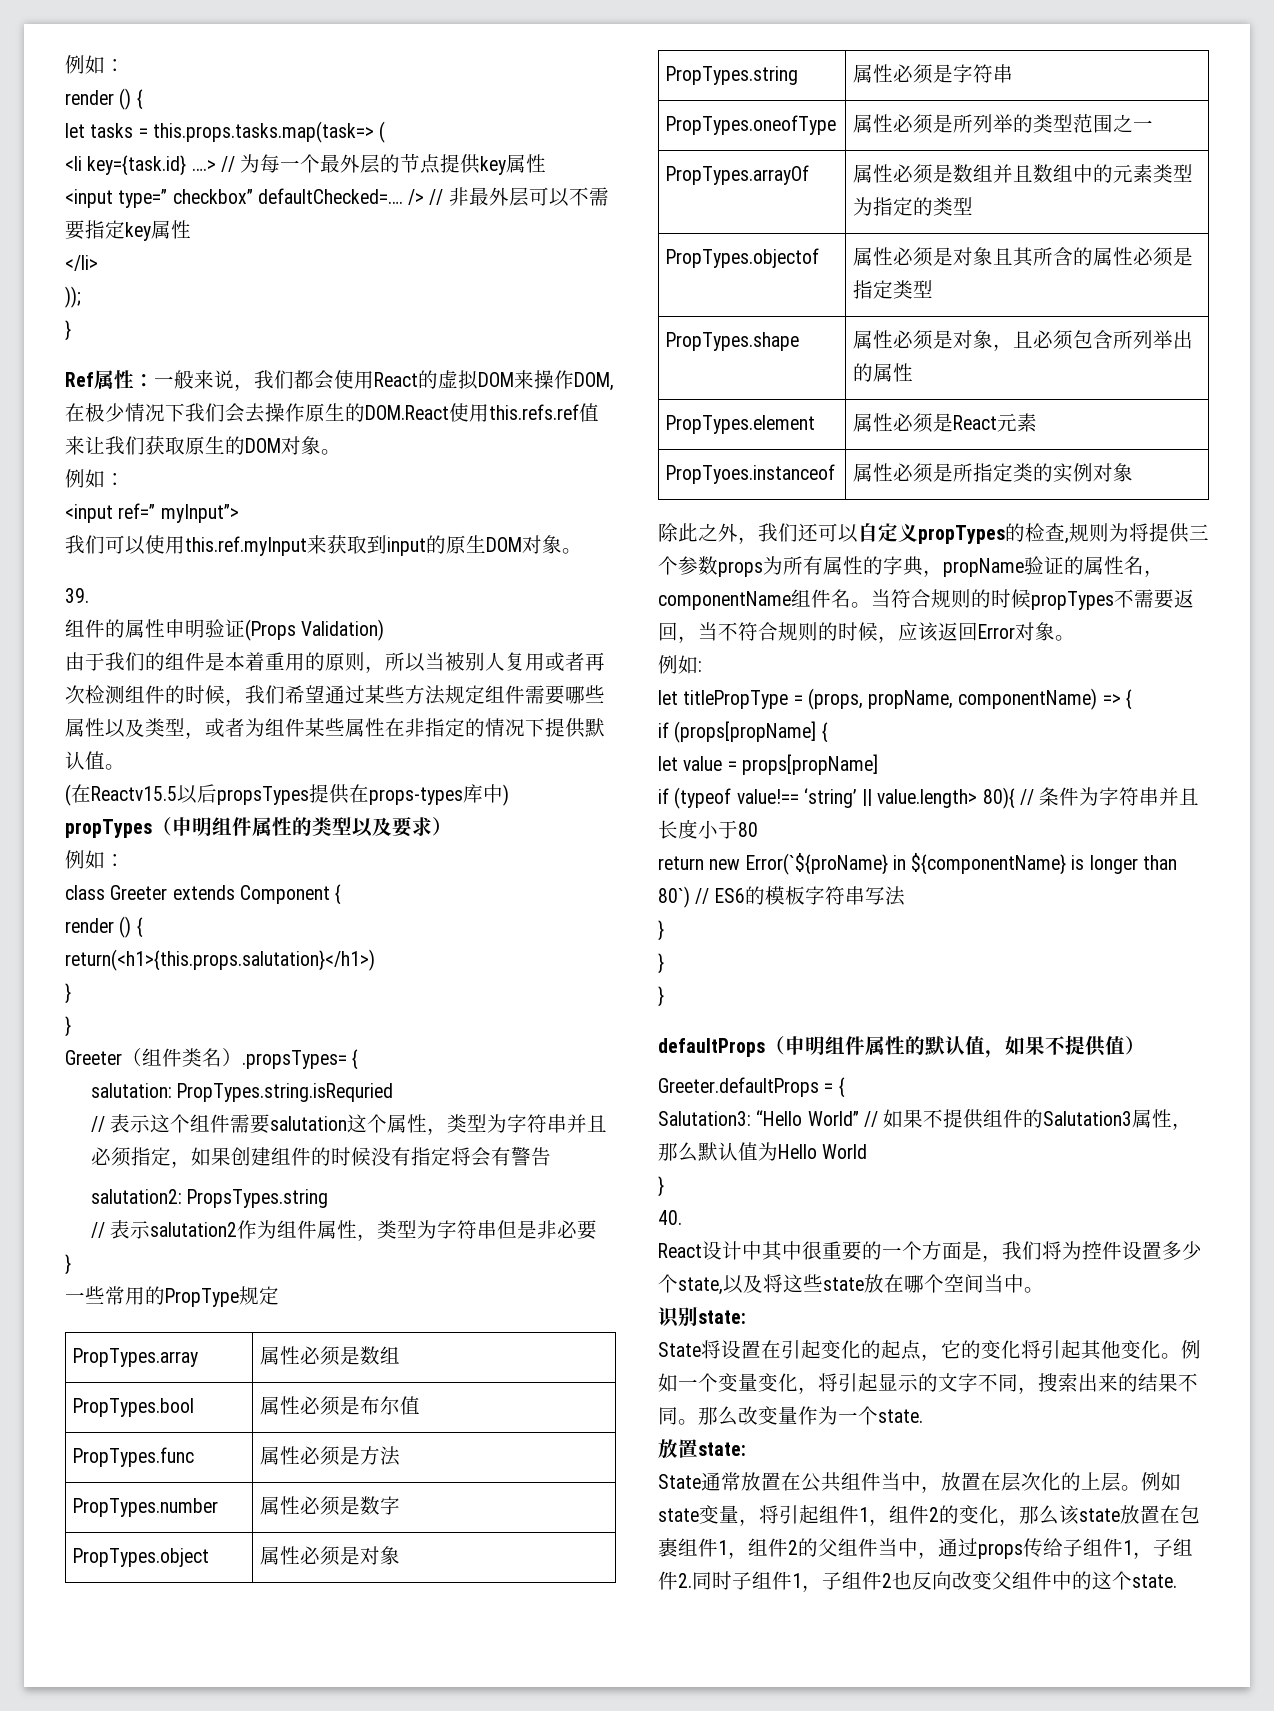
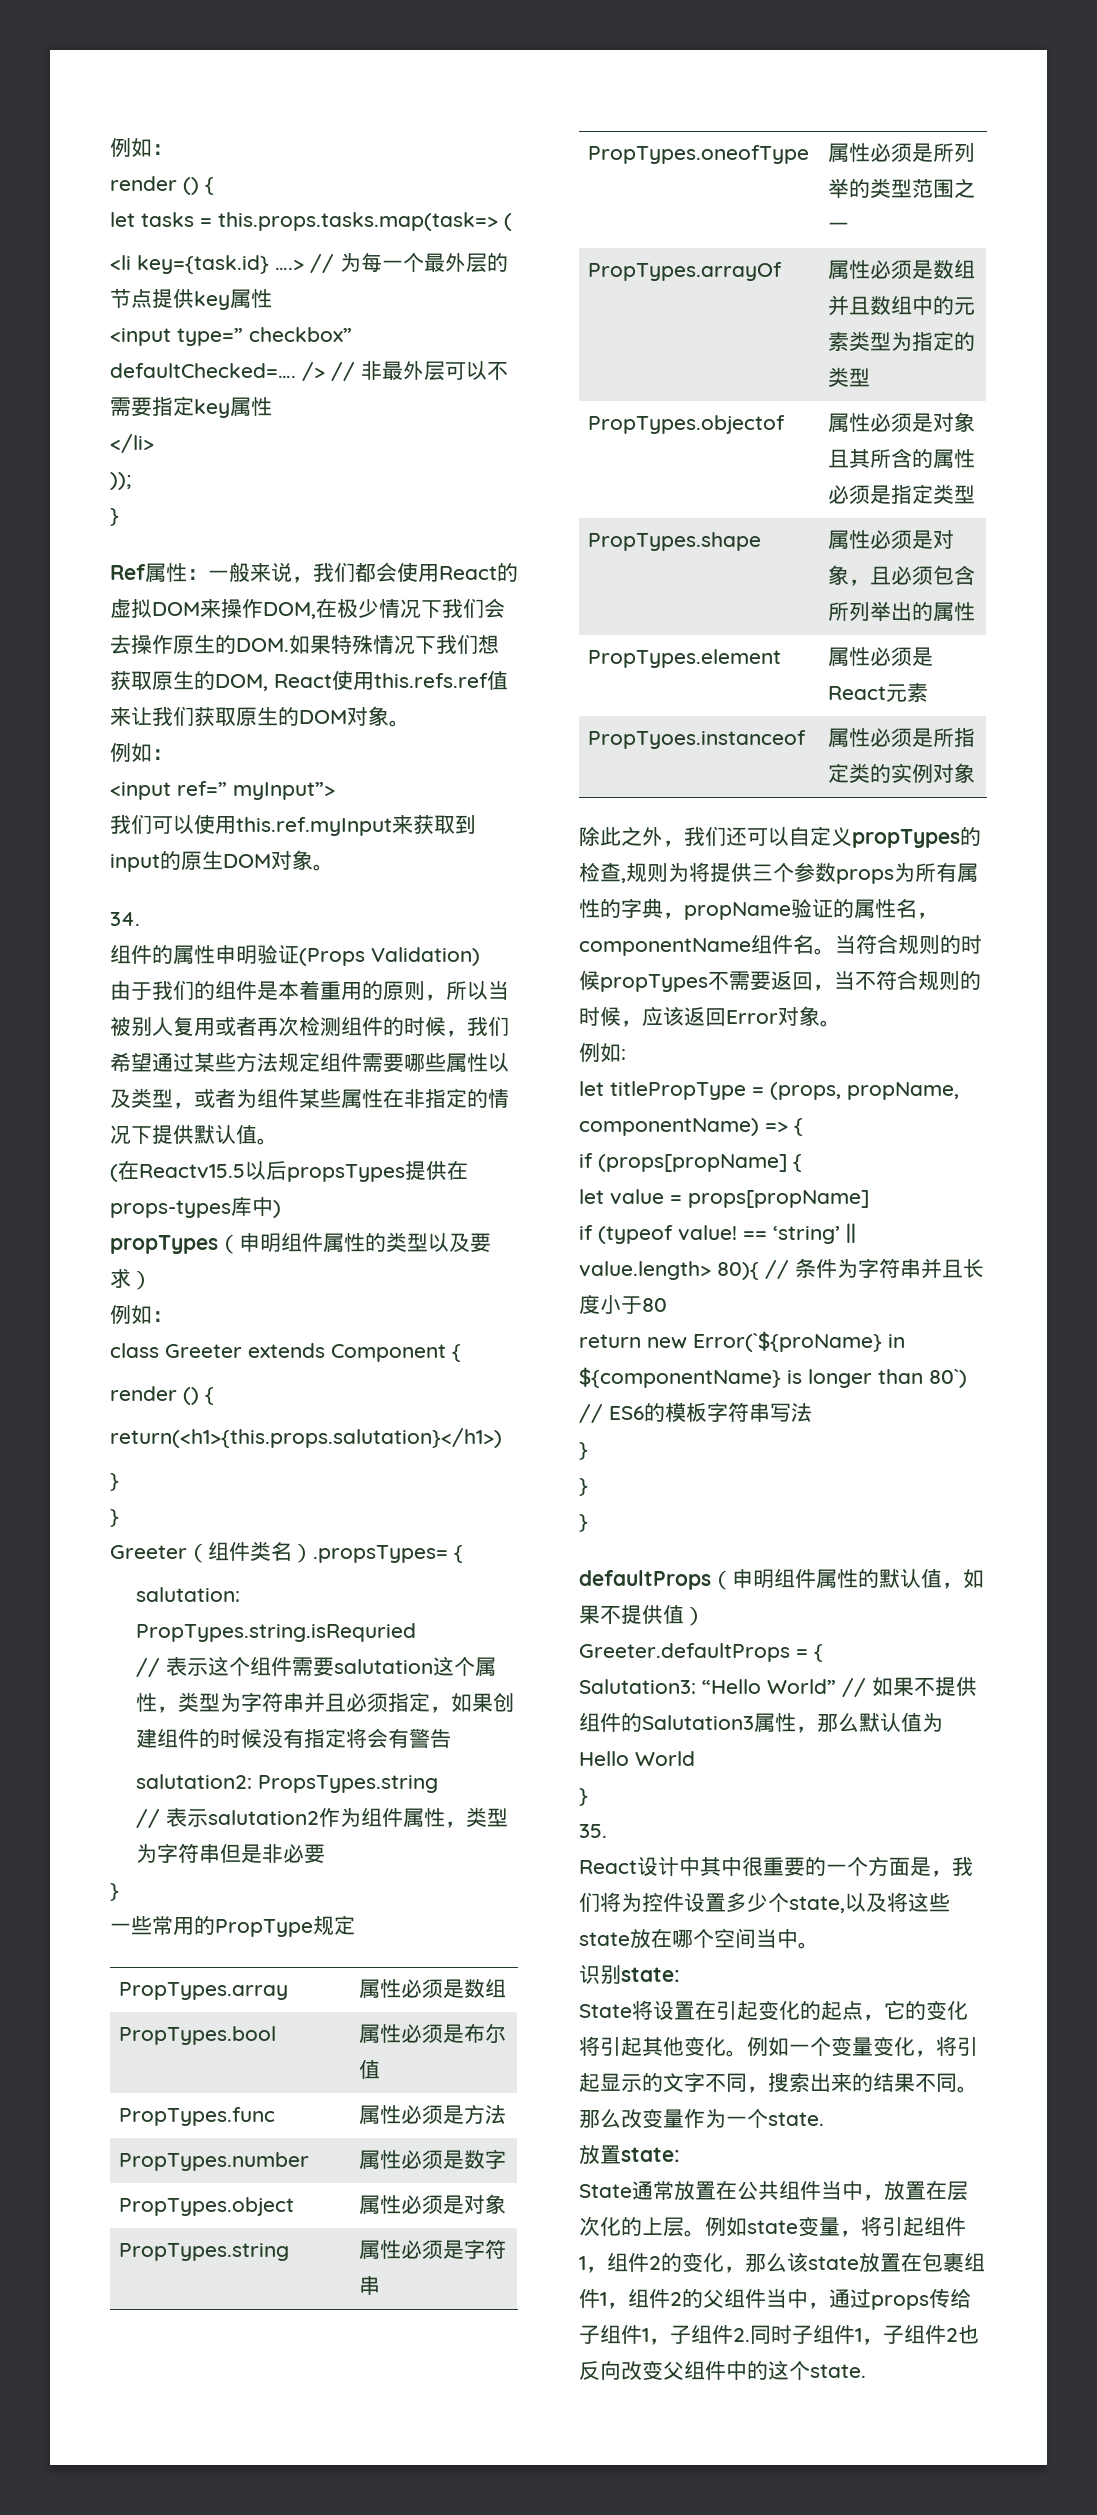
- Ref属性：一般来说，我们都会使用React的虚拟DOM来操作DOM,在极少情况下我们会去操作原生的DOM.React使用this.refs.ref值来让我们获取原生的DOM对象。
+ Ref属性：一般来说，我们都会使用React的虚拟DOM来操作DOM,在极少情况下我们会去操作原生的DOM.如果特殊情况下我们想获取原生的DOM, React使用this.refs.ref值来让我们获取原生的DOM对象。
- 39.
+ 34.
- if (typeof value!== ‘string’ || value.length> 80){ // 条件为字符串并且长度小于80
+ if (typeof value! == ‘string’ || value.length> 80){ // 条件为字符串并且长度小于80
- 40.
+ 35.

